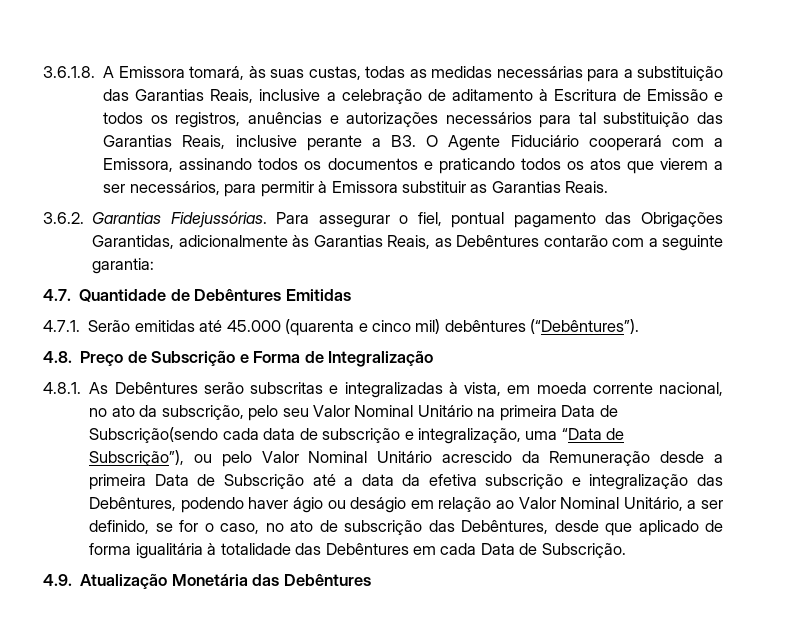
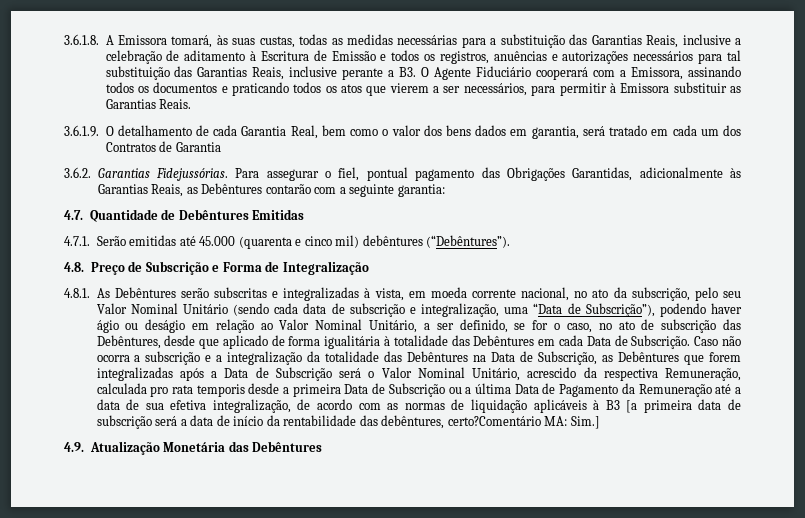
+ 3.6.1.9. O detalhamento de cada Garantia Real, bem como o valor dos bens dados em garantia, será tratado em cada um dos Contratos de Garantia
- 4.8.1. As Debêntures serão subscritas e integralizadas à vista, em moeda corrente nacional, no ato da subscrição, pelo seu Valor Nominal Unitário na primeira Data de Subscrição(sendo cada data de subscrição e integralização, uma “Data de Subscrição”), ou pelo Valor Nominal Unitário acrescido da Remuneração desde a primeira Data de Subscrição até a data da efetiva subscrição e integralização das Debêntures, podendo haver ágio ou deságio em relação ao Valor Nominal Unitário, a ser definido, se for o caso, no ato de subscrição das Debêntures, desde que aplicado de forma igualitária à totalidade das Debêntures em cada Data de Subscrição.
+ 4.8.1. As Debêntures serão subscritas e integralizadas à vista, em moeda corrente nacional, no ato da subscrição, pelo seu Valor Nominal Unitário (sendo cada data de subscrição e integralização, uma “Data de Subscrição”), podendo haver ágio ou deságio em relação ao Valor Nominal Unitário, a ser definido, se for o caso, no ato de subscrição das Debêntures, desde que aplicado de forma igualitária à totalidade das Debêntures em cada Data de Subscrição. Caso não ocorra a subscrição e a integralização da totalidade das Debêntures na Data de Subscrição, as Debêntures que forem integralizadas após a Data de Subscrição será o Valor Nominal Unitário, acrescido da respectiva Remuneração, calculada pro rata temporis desde a primeira Data de Subscrição ou a última Data de Pagamento da Remuneração até a data de sua efetiva integralização, de acordo com as normas de liquidação aplicáveis à B3 [a primeira data de subscrição será a data de início da rentabilidade das debêntures, certo?Comentário MA: Sim.]

